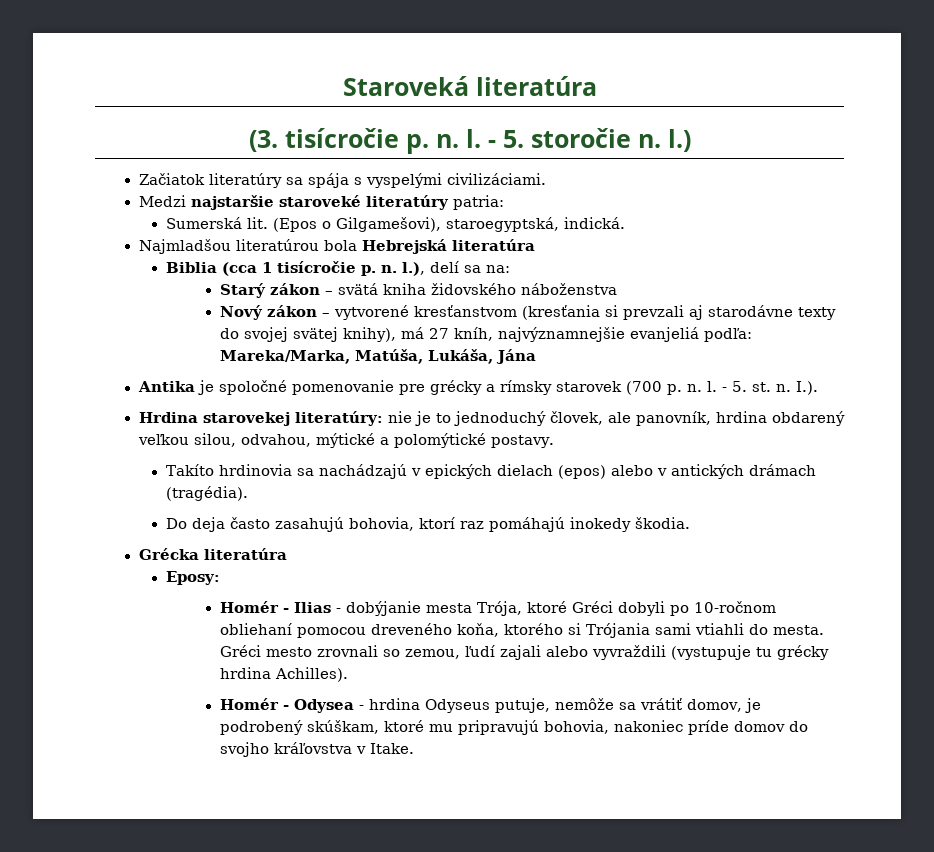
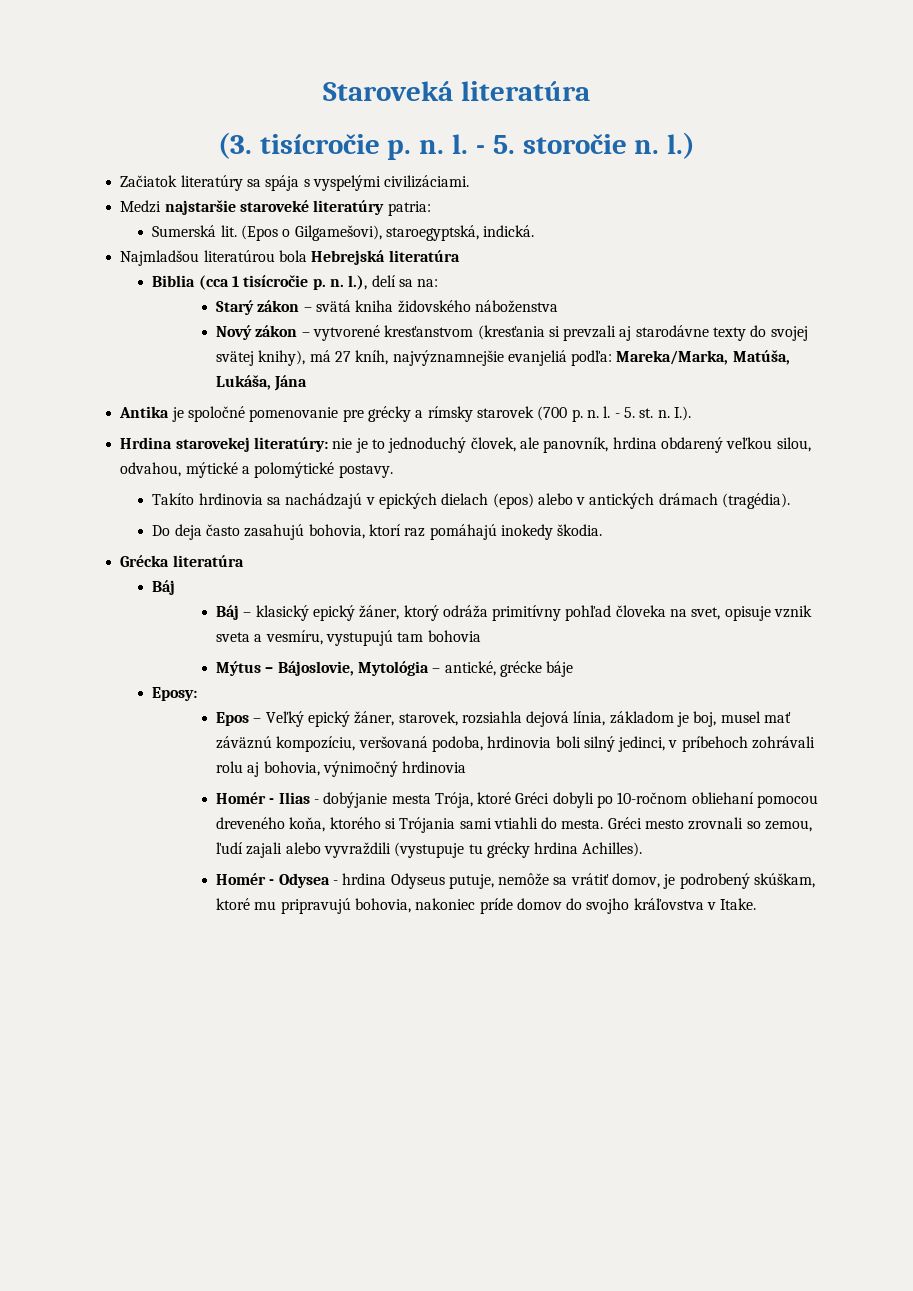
  Grécka literatúra
+ Báj
+ Báj – klasický epický žáner, ktorý odráža primitívny pohľad človeka na svet, opisuje vznik sveta a vesmíru, vystupujú tam bohovia
+ Mýtus – Bájoslovie, Mytológia – antické, grécke báje
  Eposy:
+ Epos – Veľký epický žáner, starovek, rozsiahla dejová línia, základom je boj, musel mať záväznú kompozíciu, veršovaná podoba, hrdinovia boli silný jedinci, v príbehoch zohrávali rolu aj bohovia, výnimočný hrdinovia

